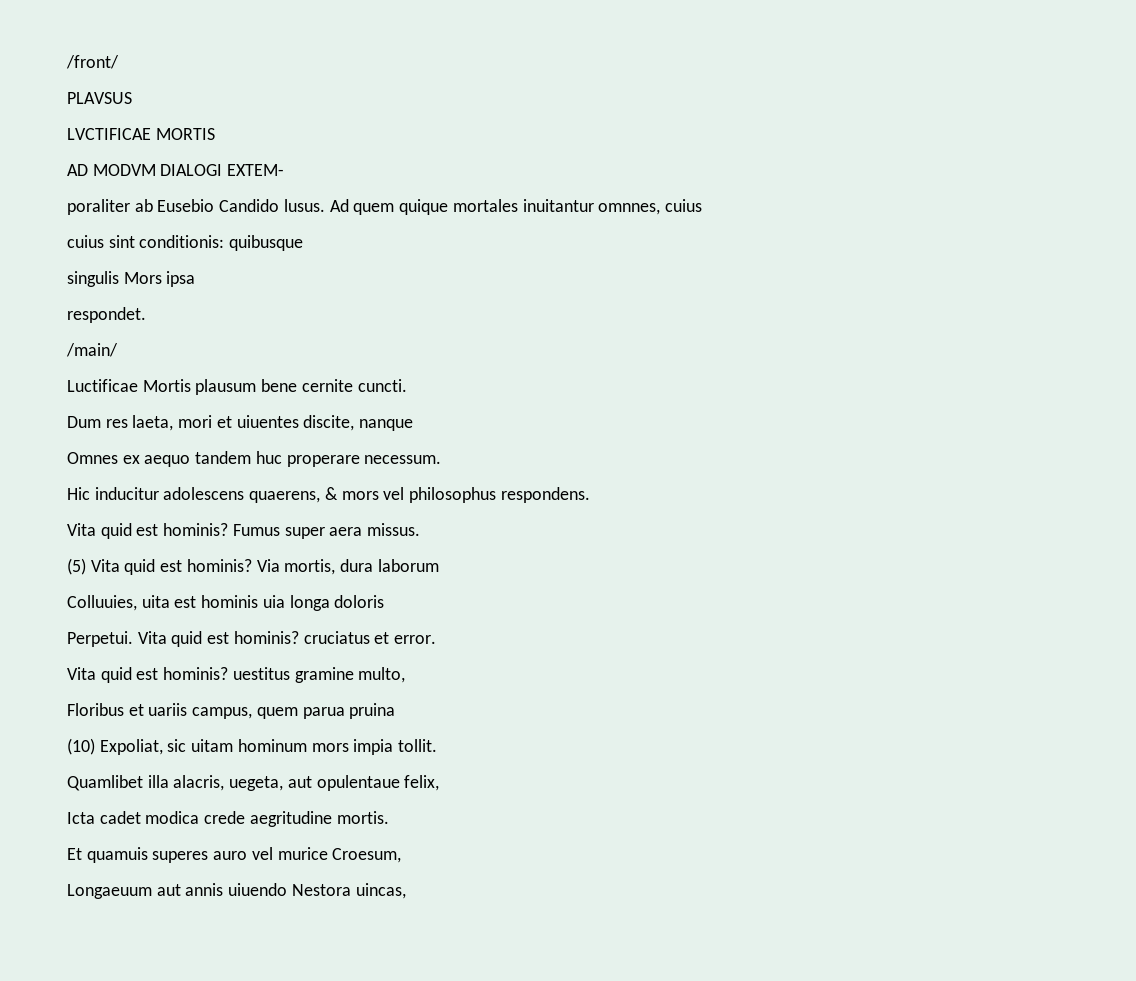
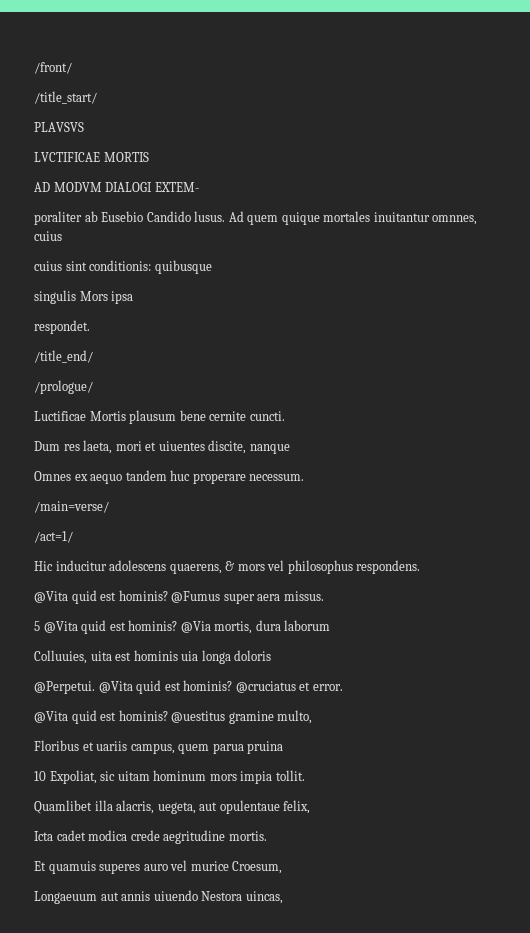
- PLAVSUS
+ /title_start/
+ PLAVSVS
- /main/
+ /title_end/
+ /prologue/
+ /main=verse/
+ /act=1/
- Vita quid est hominis? Fumus super aera missus.
+ @Vita quid est hominis? @Fumus super aera missus.
- (5) Vita quid est hominis? Via mortis, dura laborum
+ 5 @Vita quid est hominis? @Via mortis, dura laborum
- Perpetui. Vita quid est hominis? cruciatus et error.
+ @Perpetui. @Vita quid est hominis? @cruciatus et error.
- Vita quid est hominis? uestitus gramine multo,
+ @Vita quid est hominis? @uestitus gramine multo,
- (10) Expoliat, sic uitam hominum mors impia tollit.
+ 10 Expoliat, sic uitam hominum mors impia tollit.

